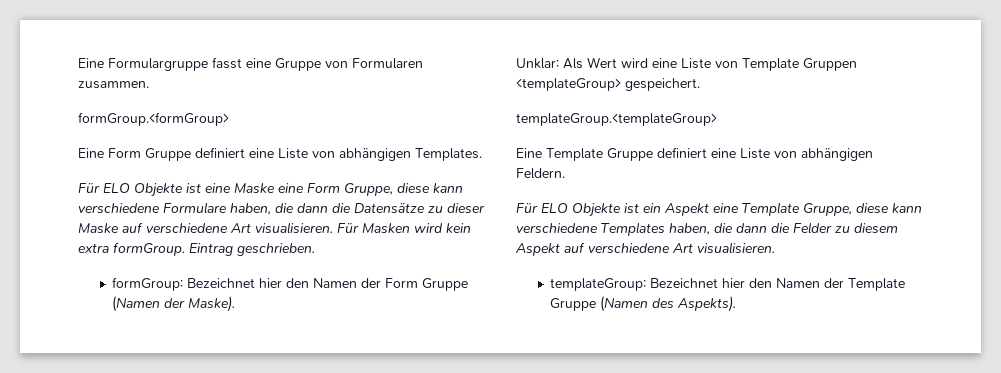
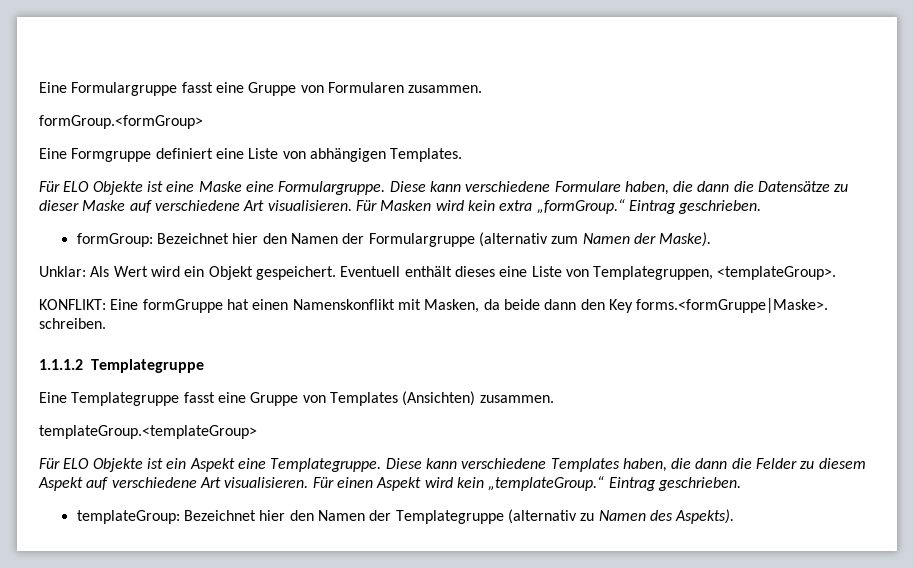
- Eine Form Gruppe definiert eine Liste von abhängigen Templates.
+ Eine Formgruppe definiert eine Liste von abhängigen Templates.
- Für ELO Objekte ist eine Maske eine Form Gruppe, diese kann verschiedene Formulare haben, die dann die Datensätze zu dieser Maske auf verschiedene Art visualisieren.
+ Für ELO Objekte ist eine Maske eine Formulargruppe. Diese kann verschiedene Formulare haben, die dann die Datensätze zu dieser Maske auf verschiedene Art visualisieren.
- Für Masken wird kein extra formGroup. Eintrag geschrieben.
+ Für Masken wird kein extra „formGroup.“ Eintrag geschrieben.
- formGroup: Bezeichnet hier den Namen der Form Gruppe (Namen der Maske).
+ formGroup: Bezeichnet hier den Namen der Formulargruppe (alternativ zum Namen der Maske).
- Unklar: Als Wert wird eine Liste von Template Gruppen <templateGroup> gespeichert.
+ Unklar: Als Wert wird ein Objekt gespeichert. Eventuell enthält dieses eine Liste von Templategruppen, <templateGroup>.
+ KONFLIKT: Eine formGruppe hat einen Namenskonflikt mit Masken, da beide dann den Key forms.<formGruppe|Maske>. schreiben.
+ 1.1.1.2 Templategruppe
+ Eine Templategruppe fasst eine Gruppe von Templates (Ansichten) zusammen.
  templateGroup.<templateGroup>
- Eine Template Gruppe definiert eine Liste von abhängigen Feldern.
- Für ELO Objekte ist ein Aspekt eine Template Gruppe, diese kann verschiedene Templates haben, die dann die Felder zu diesem Aspekt auf verschiedene Art visualisieren.
+ Für ELO Objekte ist ein Aspekt eine Templategruppe. Diese kann verschiedene Templates haben, die dann die Felder zu diesem Aspekt auf verschiedene Art visualisieren. Für einen Aspekt wird kein „templateGroup.“ Eintrag geschrieben.
- templateGroup: Bezeichnet hier den Namen der Template Gruppe (Namen des Aspekts).
+ templateGroup: Bezeichnet hier den Namen der Templategruppe (alternativ zu Namen des Aspekts).

